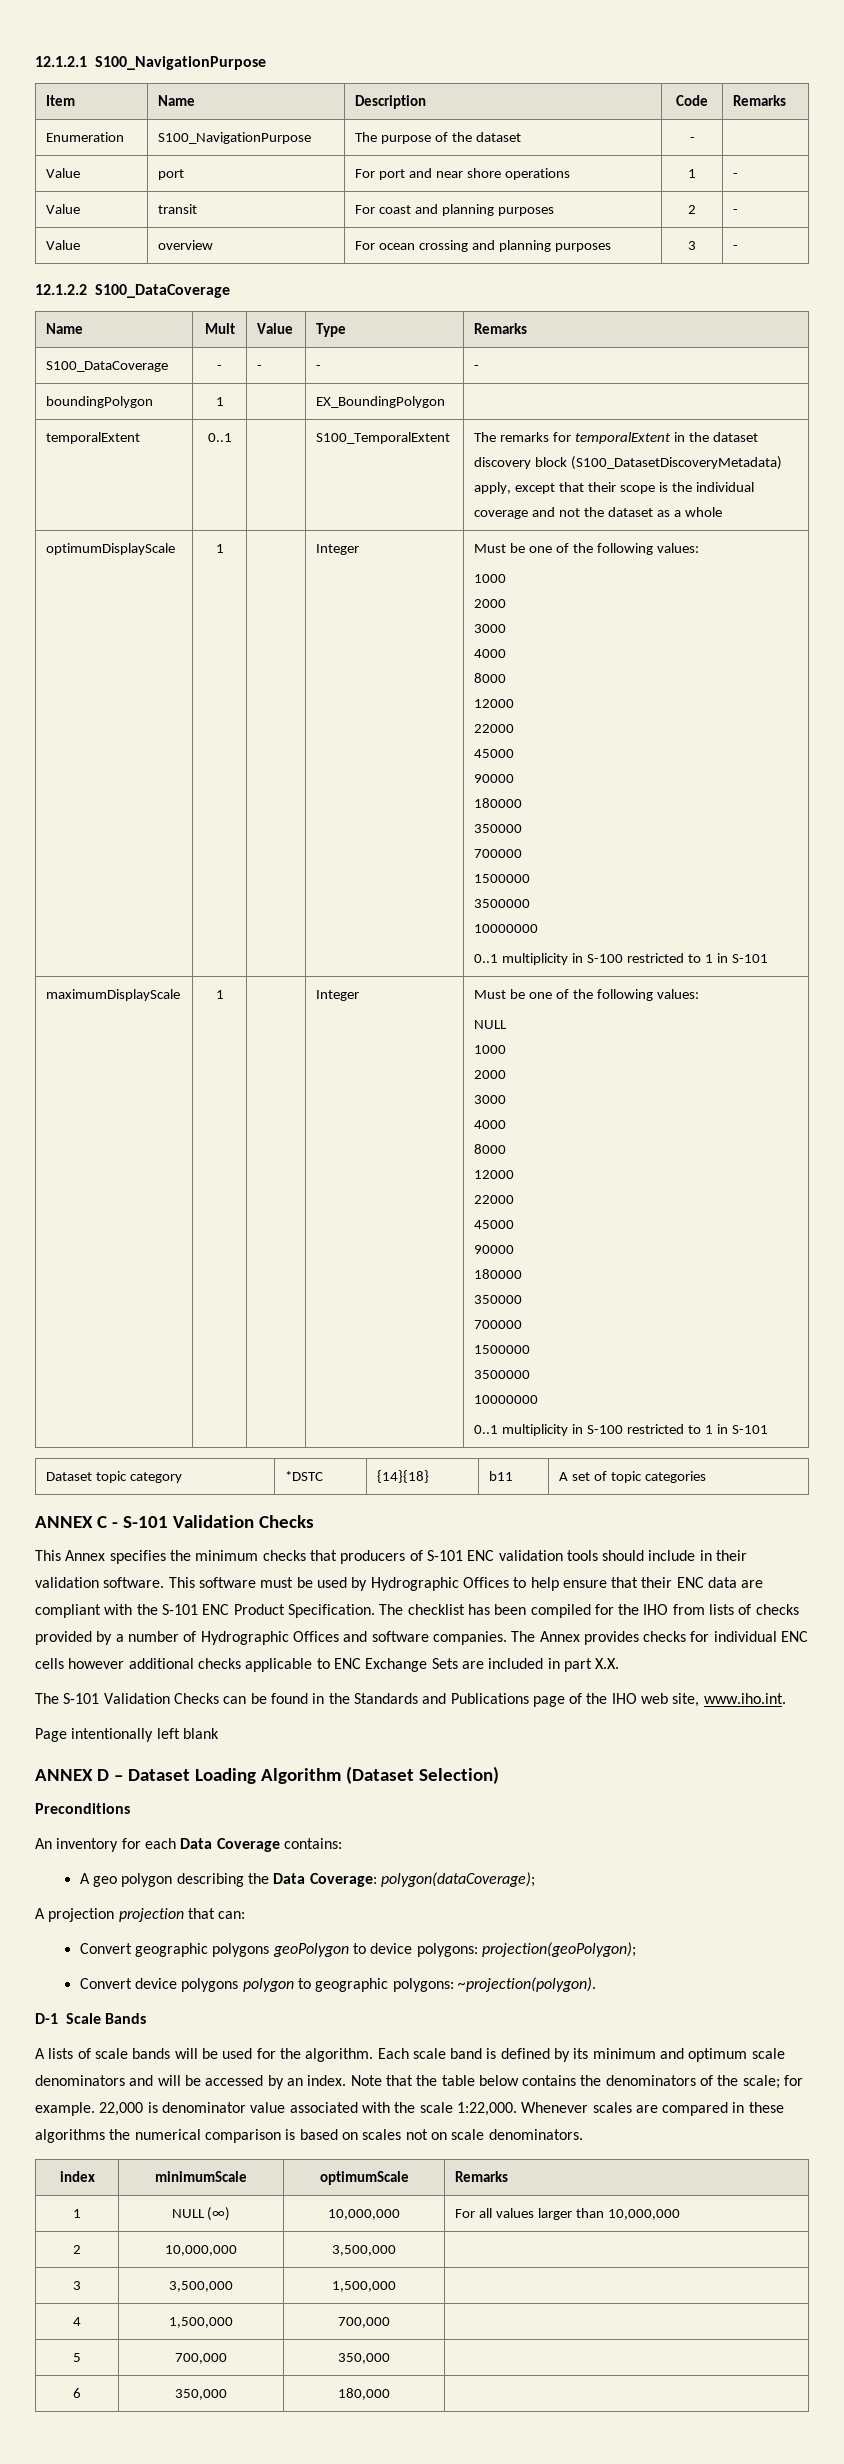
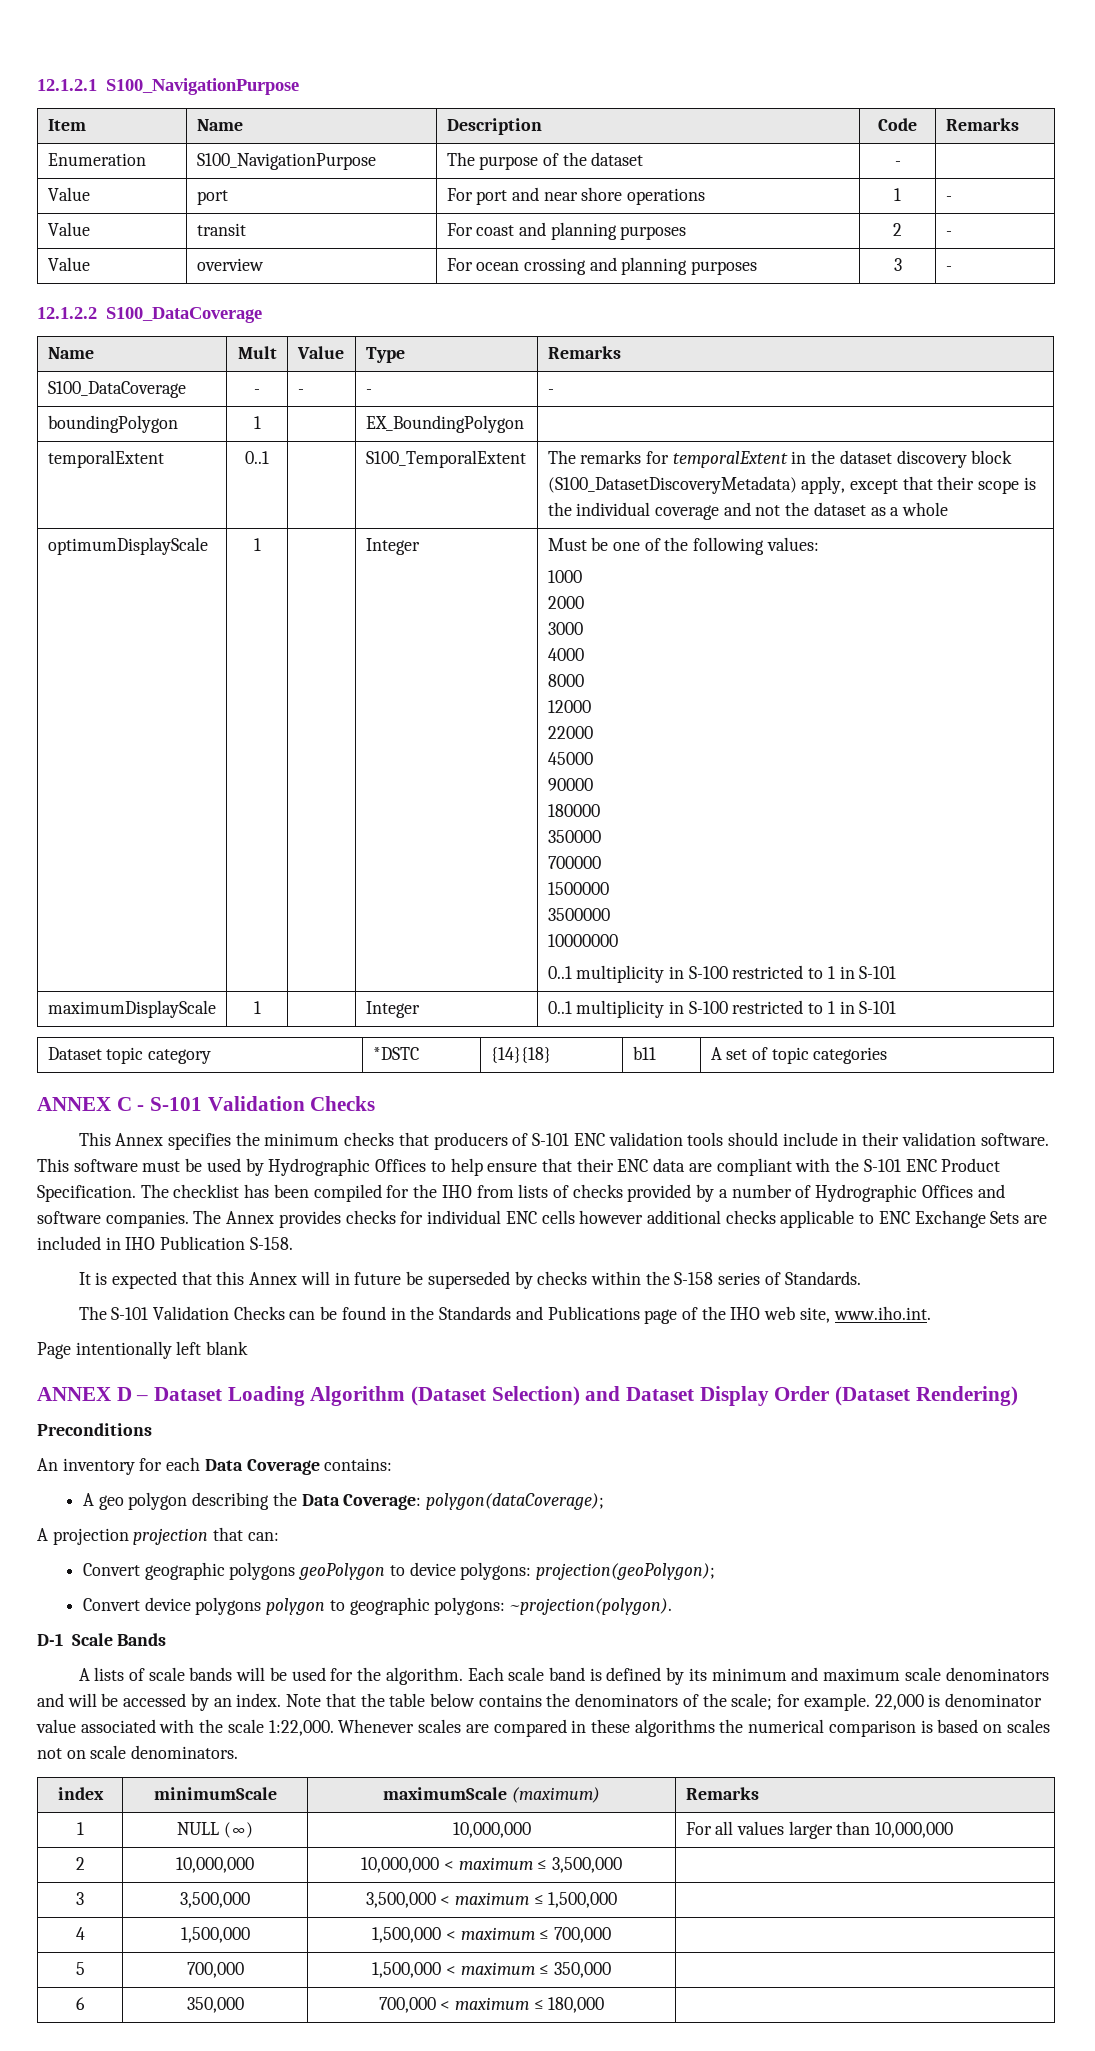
- maximumDisplayScale | 1 | | Integer | Must be one of the following values:
- NULL
- 1000
- 2000
- 3000
- 4000
- 8000
- 12000
- 22000
- 45000
- 90000
- 180000
- 350000
- 700000
- 1500000
- 3500000
- 10000000
- 0..1 multiplicity in S-100 restricted to 1 in S-101
+ maximumDisplayScale | 1 | | Integer | 0..1 multiplicity in S-100 restricted to 1 in S-101
- The Annex provides checks for individual ENC cells however additional checks applicable to ENC Exchange Sets are included in part X.X.
+ The Annex provides checks for individual ENC cells however additional checks applicable to ENC Exchange Sets are included in IHO Publication S-158.
+ It is expected that this Annex will in future be superseded by checks within the S-158 series of Standards.
- ANNEX D – Dataset Loading Algorithm (Dataset Selection)
+ ANNEX D – Dataset Loading Algorithm (Dataset Selection) and Dataset Display Order (Dataset Rendering)
- Each scale band is defined by its minimum and optimum scale denominators and will be accessed by an index.
+ Each scale band is defined by its minimum and maximum scale denominators and will be accessed by an index.
- index | minimumScale | optimumScale | Remarks
+ index | minimumScale | maximumScale (maximum) | Remarks
- 2 | 10,000,000 | 3,500,000 |
+ 2 | 10,000,000 | 10,000,000 < maximum ≤ 3,500,000 |
- 3 | 3,500,000 | 1,500,000 |
+ 3 | 3,500,000 | 3,500,000 < maximum ≤ 1,500,000 |
- 4 | 1,500,000 | 700,000 |
+ 4 | 1,500,000 | 1,500,000 < maximum ≤ 700,000 |
- 5 | 700,000 | 350,000 |
+ 5 | 700,000 | 1,500,000 < maximum ≤ 350,000 |
- 6 | 350,000 | 180,000 |
+ 6 | 350,000 | 700,000 < maximum ≤ 180,000 |

